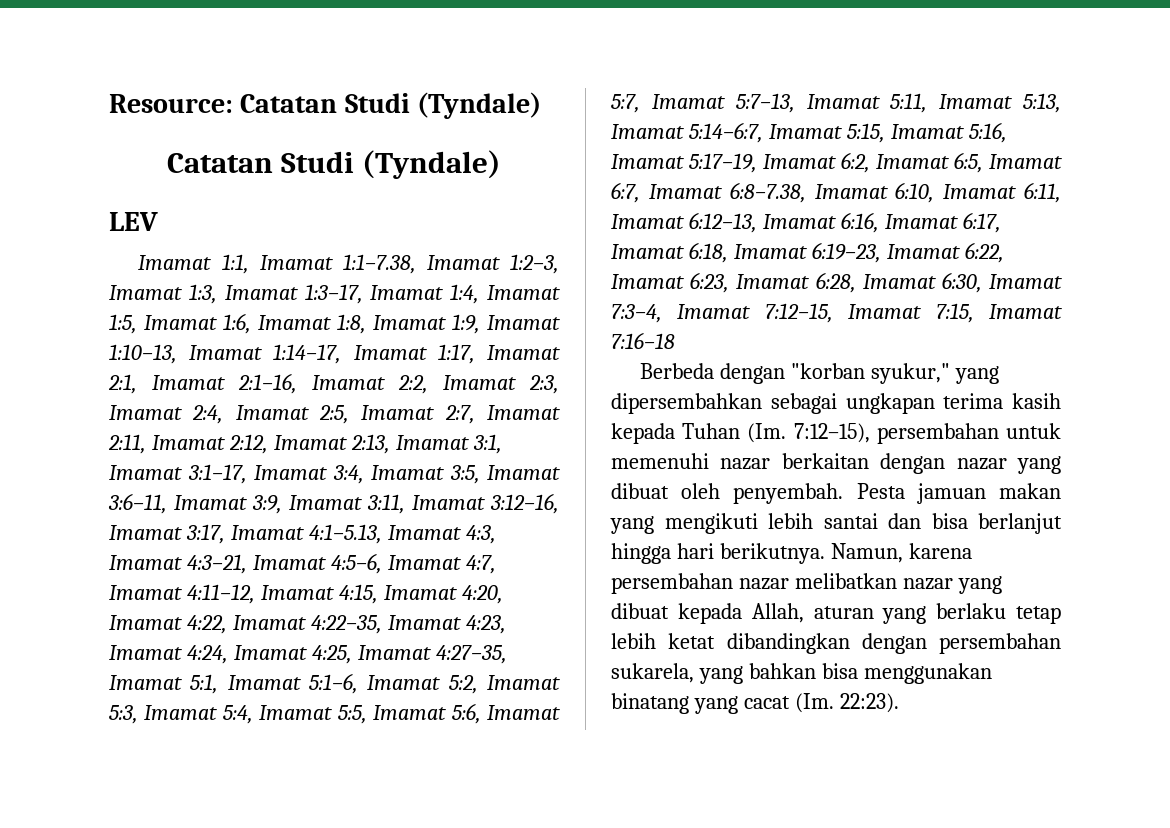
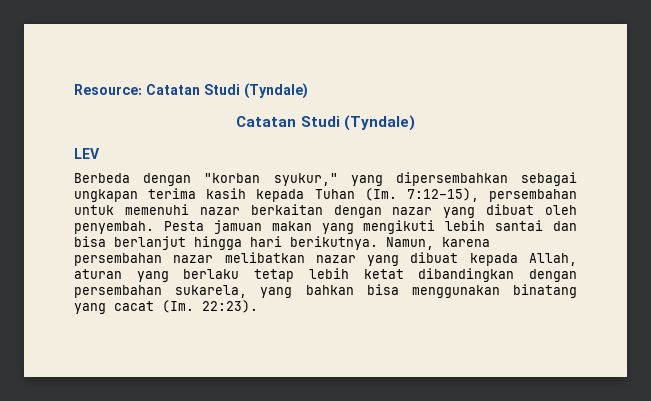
- Imamat 1:1, Imamat 1:1–7.38, Imamat 1:2–3, Imamat 1:3, Imamat 1:3–17, Imamat 1:4, Imamat 1:5, Imamat 1:6, Imamat 1:8, Imamat 1:9, Imamat 1:10–13, Imamat 1:14–17, Imamat 1:17, Imamat 2:1, Imamat 2:1–16, Imamat 2:2, Imamat 2:3, Imamat 2:4, Imamat 2:5, Imamat 2:7, Imamat 2:11, Imamat 2:12, Imamat 2:13, Imamat 3:1, Imamat 3:1–17, Imamat 3:4, Imamat 3:5, Imamat 3:6–11, Imamat 3:9, Imamat 3:11, Imamat 3:12–16, Imamat 3:17, Imamat 4:1–5.13, Imamat 4:3, Imamat 4:3–21, Imamat 4:5–6, Imamat 4:7, Imamat 4:11–12, Imamat 4:15, Imamat 4:20, Imamat 4:22, Imamat 4:22–35, Imamat 4:23, Imamat 4:24, Imamat 4:25, Imamat 4:27–35, Imamat 5:1, Imamat 5:1–6, Imamat 5:2, Imamat 5:3, Imamat 5:4, Imamat 5:5, Imamat 5:6, Imamat 5:7, Imamat 5:7–13, Imamat 5:11, Imamat 5:13, Imamat 5:14–6:7, Imamat 5:15, Imamat 5:16, Imamat 5:17–19, Imamat 6:2, Imamat 6:5, Imamat 6:7, Imamat 6:8–7.38, Imamat 6:10, Imamat 6:11, Imamat 6:12–13, Imamat 6:16, Imamat 6:17, Imamat 6:18, Imamat 6:19–23, Imamat 6:22, Imamat 6:23, Imamat 6:28, Imamat 6:30, Imamat 7:3–4, Imamat 7:12–15, Imamat 7:15, Imamat 7:16–18

